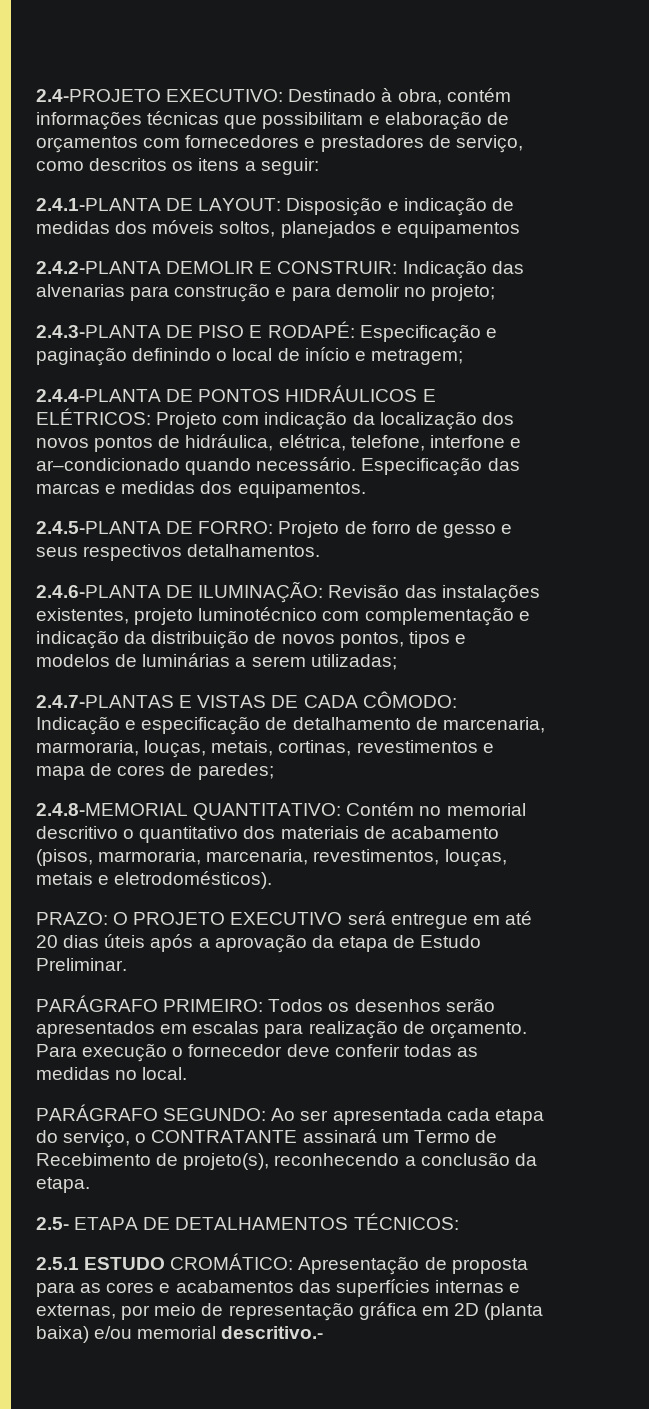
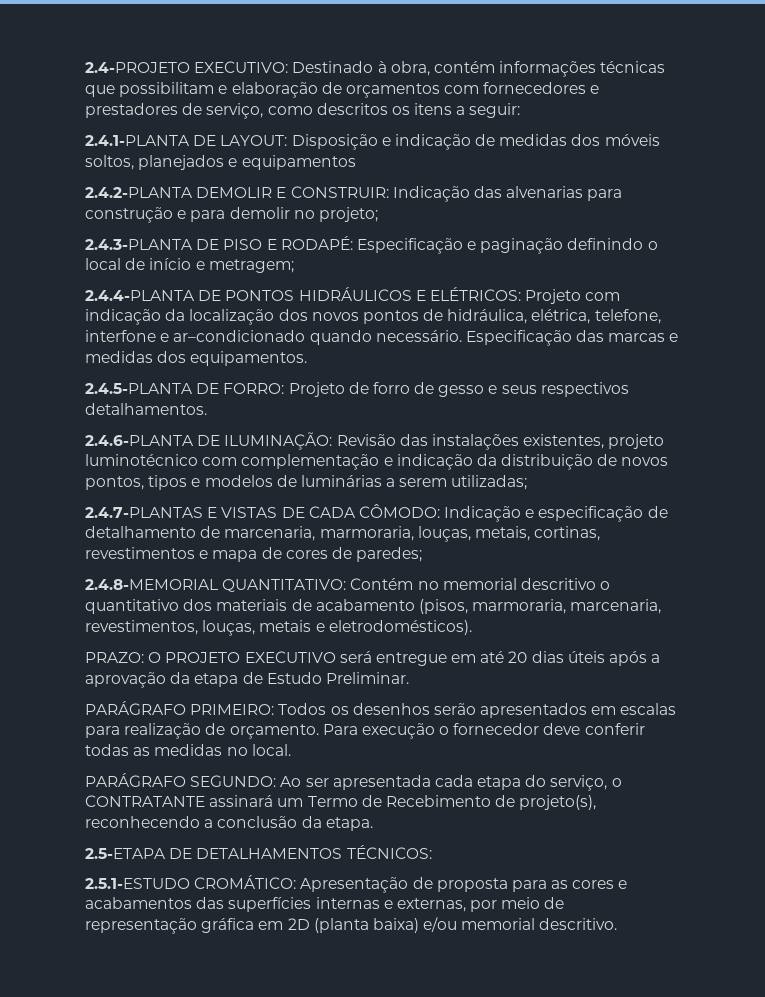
- 2.5- ETAPA DE DETALHAMENTOS TÉCNICOS:
+ 2.5-ETAPA DE DETALHAMENTOS TÉCNICOS:
- 2.5.1 ESTUDO CROMÁTICO: Apresentação de proposta para as cores e acabamentos das superfícies internas e externas, por meio de representação gráfica em 2D (planta baixa) e/ou memorial descritivo.-
+ 2.5.1-ESTUDO CROMÁTICO: Apresentação de proposta para as cores e acabamentos das superfícies internas e externas, por meio de representação gráfica em 2D (planta baixa) e/ou memorial descritivo.

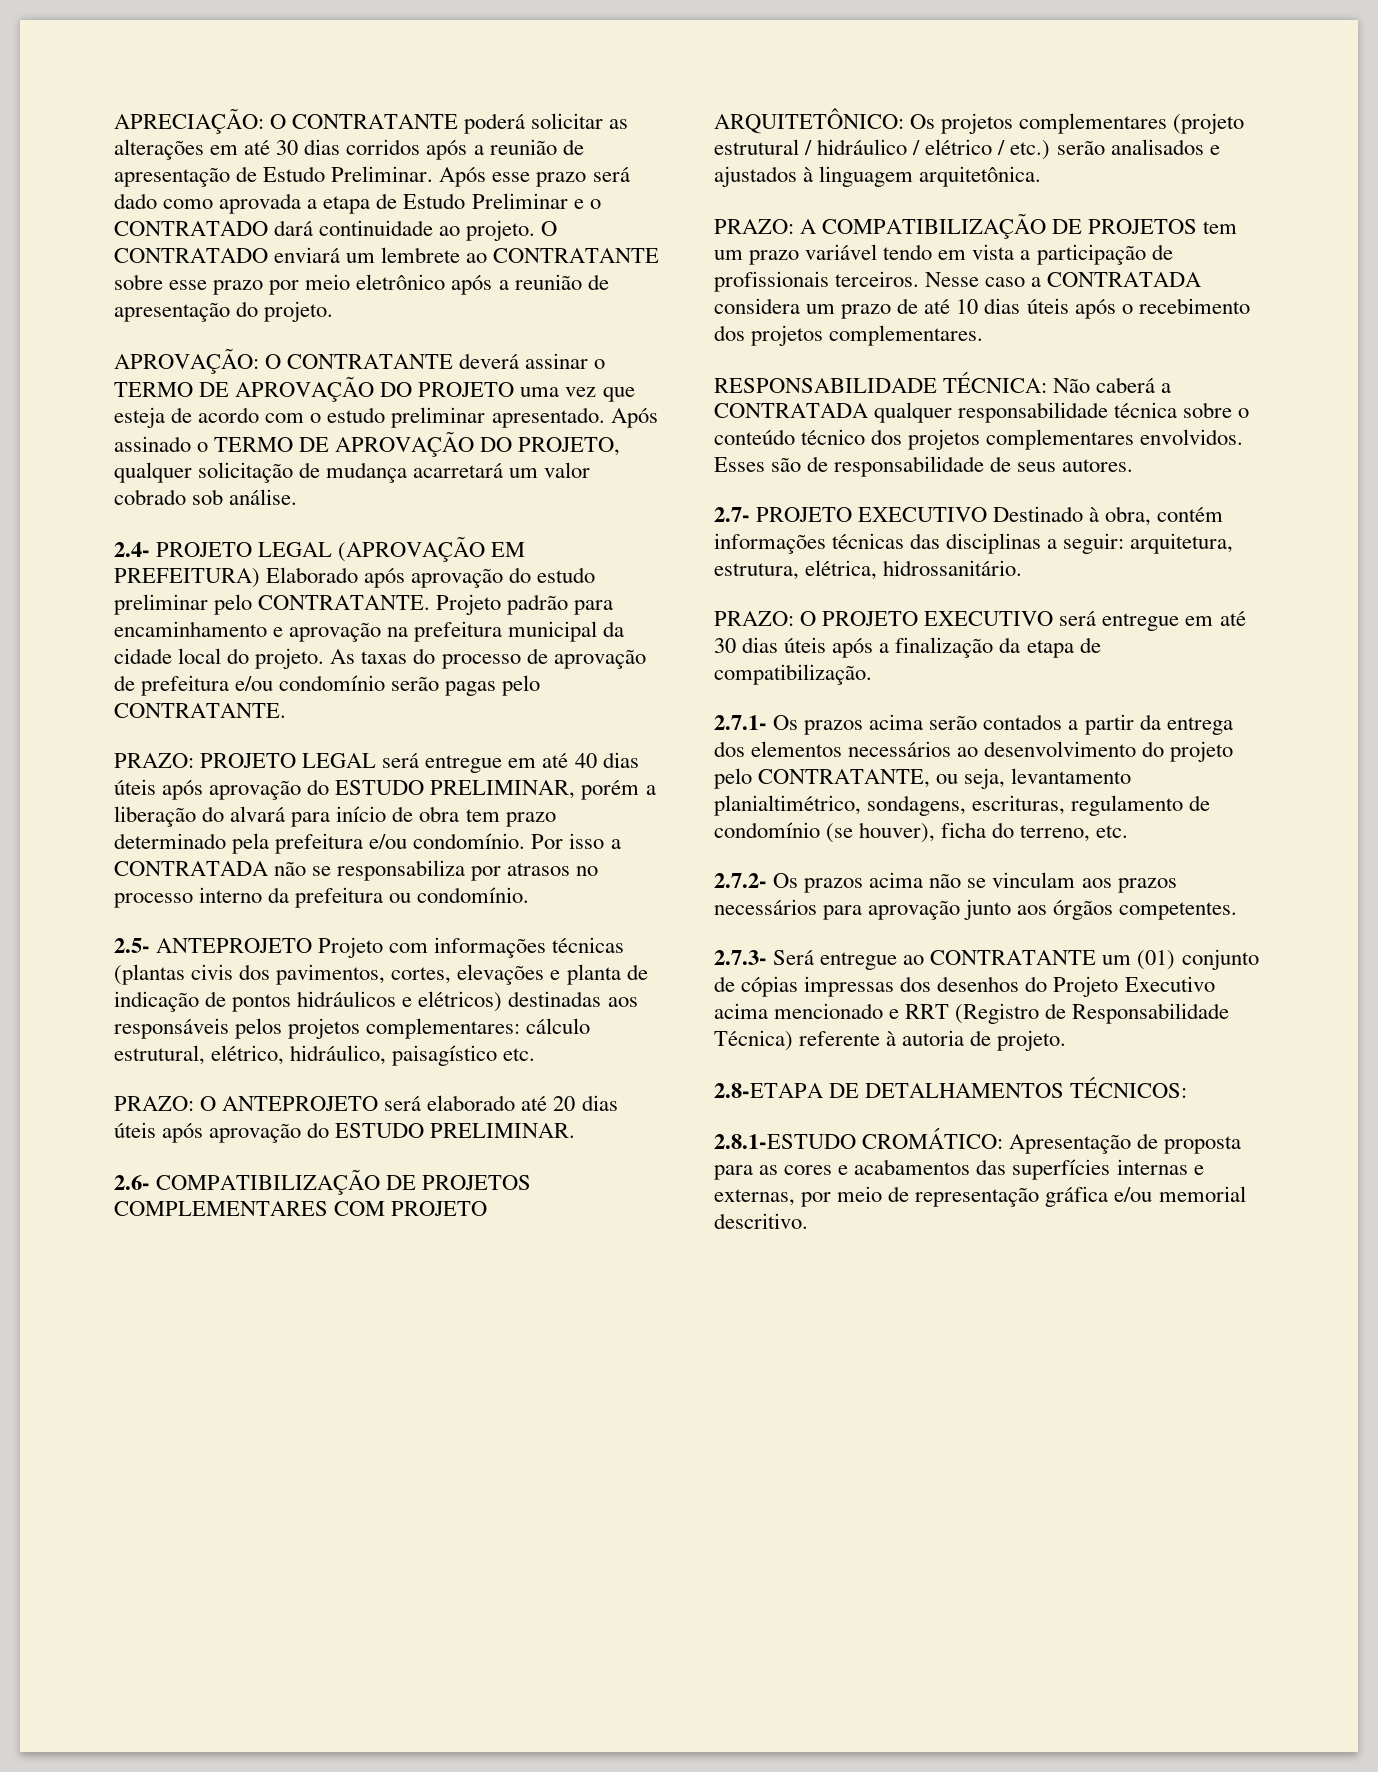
- 2.4-PROJETO EXECUTIVO: Destinado à obra, contém informações técnicas que possibilitam e elaboração de orçamentos com fornecedores e prestadores de serviço, como descritos os itens a seguir:
- 2.4.1-PLANTA DE LAYOUT: Disposição e indicação de medidas dos móveis soltos, planejados e equipamentos
- 2.4.2-PLANTA DEMOLIR E CONSTRUIR: Indicação das alvenarias para construção e para demolir no projeto;
- 2.4.3-PLANTA DE PISO E RODAPÉ: Especificação e paginação definindo o local de início e metragem;
- 2.4.4-PLANTA DE PONTOS HIDRÁULICOS E ELÉTRICOS: Projeto com indicação da localização dos novos pontos de hidráulica, elétrica, telefone, interfone e ar–condicionado quando necessário. Especificação das marcas e medidas dos equipamentos.
- 2.4.5-PLANTA DE FORRO: Projeto de forro de gesso e seus respectivos detalhamentos.
- 2.4.6-PLANTA DE ILUMINAÇÃO: Revisão das instalações existentes, projeto luminotécnico com complementação e indicação da distribuição de novos pontos, tipos e modelos de luminárias a serem utilizadas;
- 2.4.7-PLANTAS E VISTAS DE CADA CÔMODO: Indicação e especificação de detalhamento de marcenaria, marmoraria, louças, metais, cortinas, revestimentos e mapa de cores de paredes;
- 2.4.8-MEMORIAL QUANTITATIVO: Contém no memorial descritivo o quantitativo dos materiais de acabamento (pisos, marmoraria, marcenaria, revestimentos, louças, metais e eletrodomésticos).
+ APRECIAÇÃO: O CONTRATANTE poderá solicitar as alterações em até 30 dias corridos após a reunião de apresentação de Estudo Preliminar. Após esse prazo será dado como aprovada a etapa de Estudo Preliminar e o CONTRATADO dará continuidade ao projeto. O CONTRATADO enviará um lembrete ao CONTRATANTE sobre esse prazo por meio eletrônico após a reunião de apresentação do projeto.
+ APROVAÇÃO: O CONTRATANTE deverá assinar o TERMO DE APROVAÇÃO DO PROJETO uma vez que esteja de acordo com o estudo preliminar apresentado. Após assinado o TERMO DE APROVAÇÃO DO PROJETO, qualquer solicitação de mudança acarretará um valor cobrado sob análise.
+ 2.4- PROJETO LEGAL (APROVAÇÃO EM PREFEITURA) Elaborado após aprovação do estudo preliminar pelo CONTRATANTE. Projeto padrão para encaminhamento e aprovação na prefeitura municipal da cidade local do projeto. As taxas do processo de aprovação de prefeitura e/ou condomínio serão pagas pelo CONTRATANTE.
+ PRAZO: PROJETO LEGAL será entregue em até 40 dias úteis após aprovação do ESTUDO PRELIMINAR, porém a liberação do alvará para início de obra tem prazo determinado pela prefeitura e/ou condomínio. Por isso a CONTRATADA não se responsabiliza por atrasos no processo interno da prefeitura ou condomínio.
+ 2.5- ANTEPROJETO Projeto com informações técnicas (plantas civis dos pavimentos, cortes, elevações e planta de indicação de pontos hidráulicos e elétricos) destinadas aos responsáveis pelos projetos complementares: cálculo estrutural, elétrico, hidráulico, paisagístico etc.
+ PRAZO: O ANTEPROJETO será elaborado até 20 dias úteis após aprovação do ESTUDO PRELIMINAR.
+ 2.6- COMPATIBILIZAÇÃO DE PROJETOS COMPLEMENTARES COM PROJETO ARQUITETÔNICO: Os projetos complementares (projeto estrutural / hidráulico / elétrico / etc.) serão analisados e ajustados à linguagem arquitetônica.
+ PRAZO: A COMPATIBILIZAÇÃO DE PROJETOS tem um prazo variável tendo em vista a participação de profissionais terceiros. Nesse caso a CONTRATADA considera um prazo de até 10 dias úteis após o recebimento dos projetos complementares.
+ RESPONSABILIDADE TÉCNICA: Não caberá a CONTRATADA qualquer responsabilidade técnica sobre o conteúdo técnico dos projetos complementares envolvidos. Esses são de responsabilidade de seus autores.
+ 2.7- PROJETO EXECUTIVO Destinado à obra, contém informações técnicas das disciplinas a seguir: arquitetura, estrutura, elétrica, hidrossanitário.
- PRAZO: O PROJETO EXECUTIVO será entregue em até 20 dias úteis após a aprovação da etapa de Estudo Preliminar.
- PARÁGRAFO PRIMEIRO: Todos os desenhos serão apresentados em escalas para realização de orçamento. Para execução o fornecedor deve conferir todas as medidas no local.
- PARÁGRAFO SEGUNDO: Ao ser apresentada cada etapa do serviço, o CONTRATANTE assinará um Termo de Recebimento de projeto(s), reconhecendo a conclusão da etapa.
- 2.5-ETAPA DE DETALHAMENTOS TÉCNICOS:
+ PRAZO: O PROJETO EXECUTIVO será entregue em até 30 dias úteis após a finalização da etapa de compatibilização.
+ 2.7.1- Os prazos acima serão contados a partir da entrega dos elementos necessários ao desenvolvimento do projeto pelo CONTRATANTE, ou seja, levantamento planialtimétrico, sondagens, escrituras, regulamento de condomínio (se houver), ficha do terreno, etc.
+ 2.7.2- Os prazos acima não se vinculam aos prazos necessários para aprovação junto aos órgãos competentes.
+ 2.7.3- Será entregue ao CONTRATANTE um (01) conjunto de cópias impressas dos desenhos do Projeto Executivo acima mencionado e RRT (Registro de Responsabilidade Técnica) referente à autoria de projeto.
+ 2.8-ETAPA DE DETALHAMENTOS TÉCNICOS:
- 2.5.1-ESTUDO CROMÁTICO: Apresentação de proposta para as cores e acabamentos das superfícies internas e externas, por meio de representação gráfica em 2D (planta baixa) e/ou memorial descritivo.
+ 2.8.1-ESTUDO CROMÁTICO: Apresentação de proposta para as cores e acabamentos das superfícies internas e externas, por meio de representação gráfica e/ou memorial descritivo.

